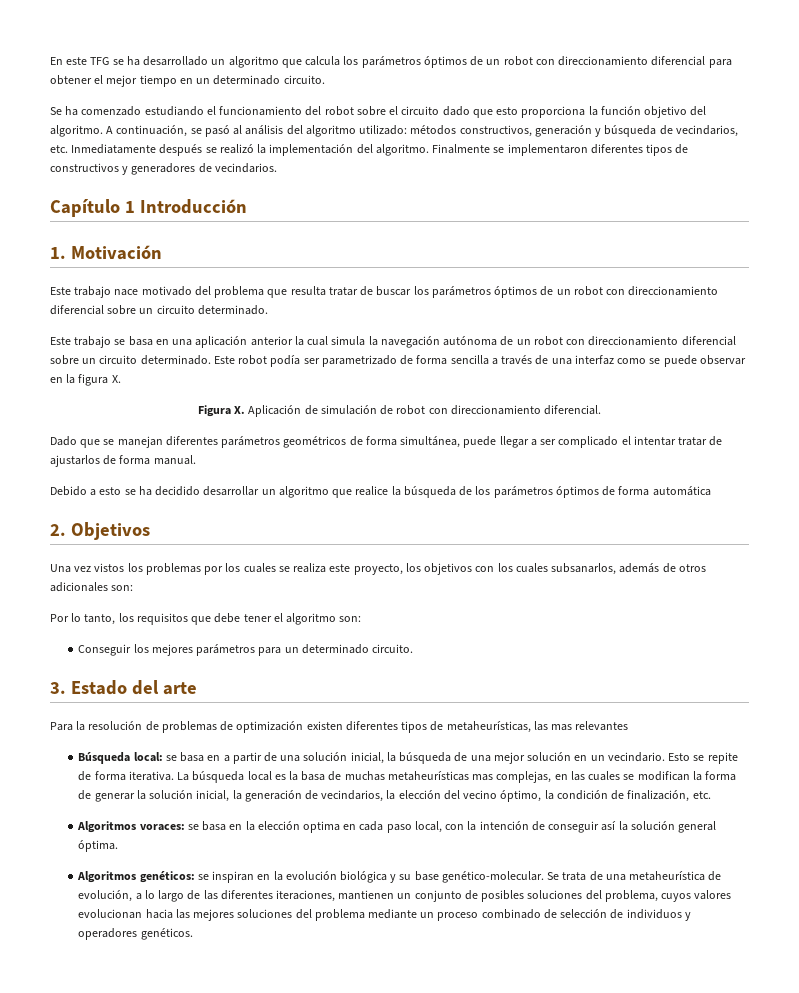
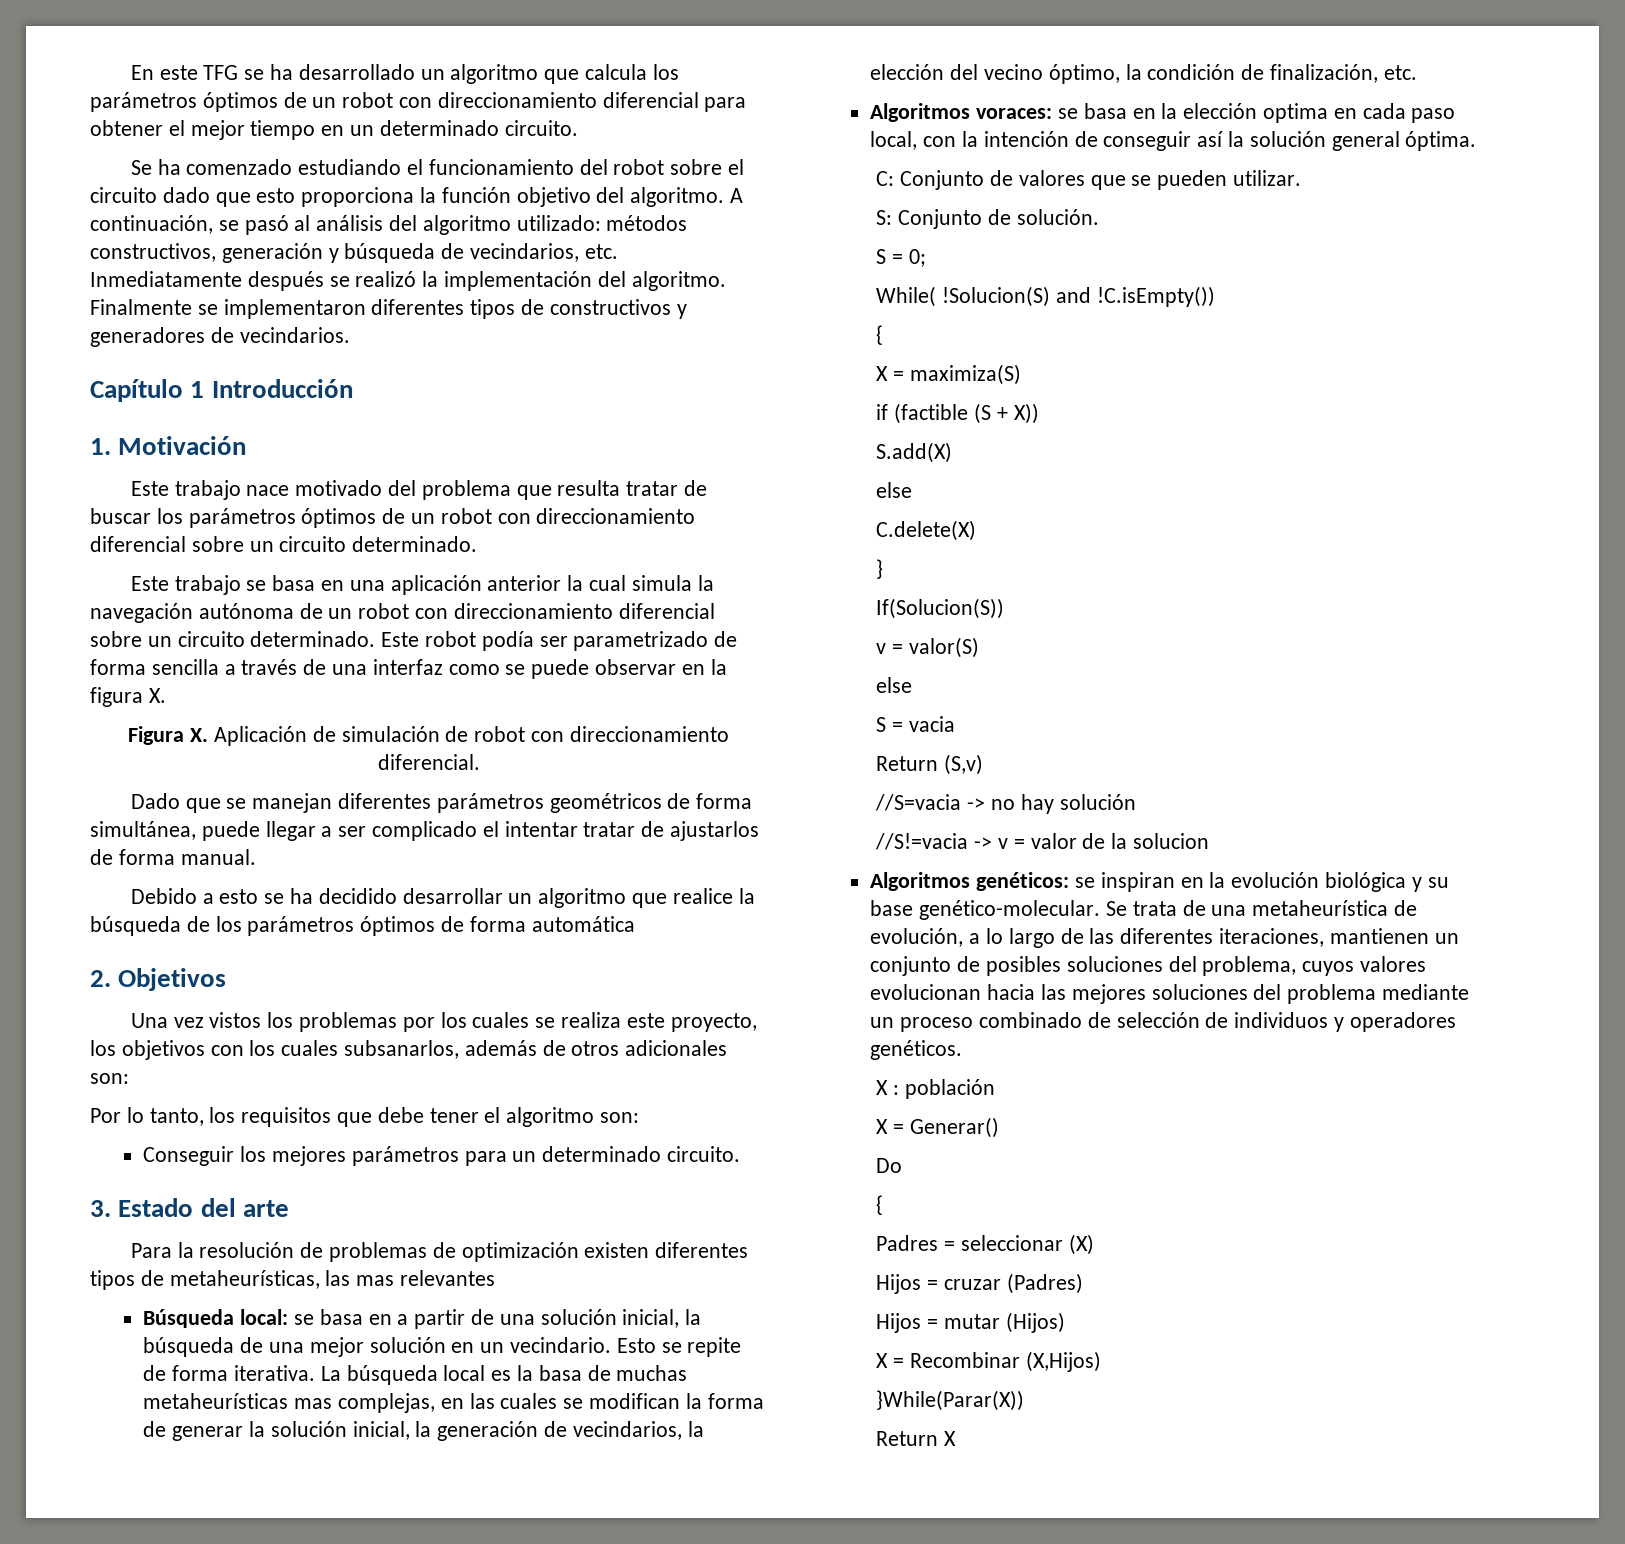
+ C: Conjunto de valores que se pueden utilizar.
+ S: Conjunto de solución.
+ S = 0;
+ While( !Solucion(S) and !C.isEmpty())
+ {
+ X = maximiza(S)
+ if (factible (S + X))
+ S.add(X)
+ else
+ C.delete(X)
+ }
+ If(Solucion(S))
+ v = valor(S)
+ else
+ S = vacia
+ Return (S,v)
+ //S=vacia -> no hay solución
+ //S!=vacia -> v = valor de la solucion
+ X : población
+ X = Generar()
+ Do
+ {
+ Padres = seleccionar (X)
+ Hijos = cruzar (Padres)
+ Hijos = mutar (Hijos)
+ X = Recombinar (X,Hijos)
+ }While(Parar(X))
+ Return X

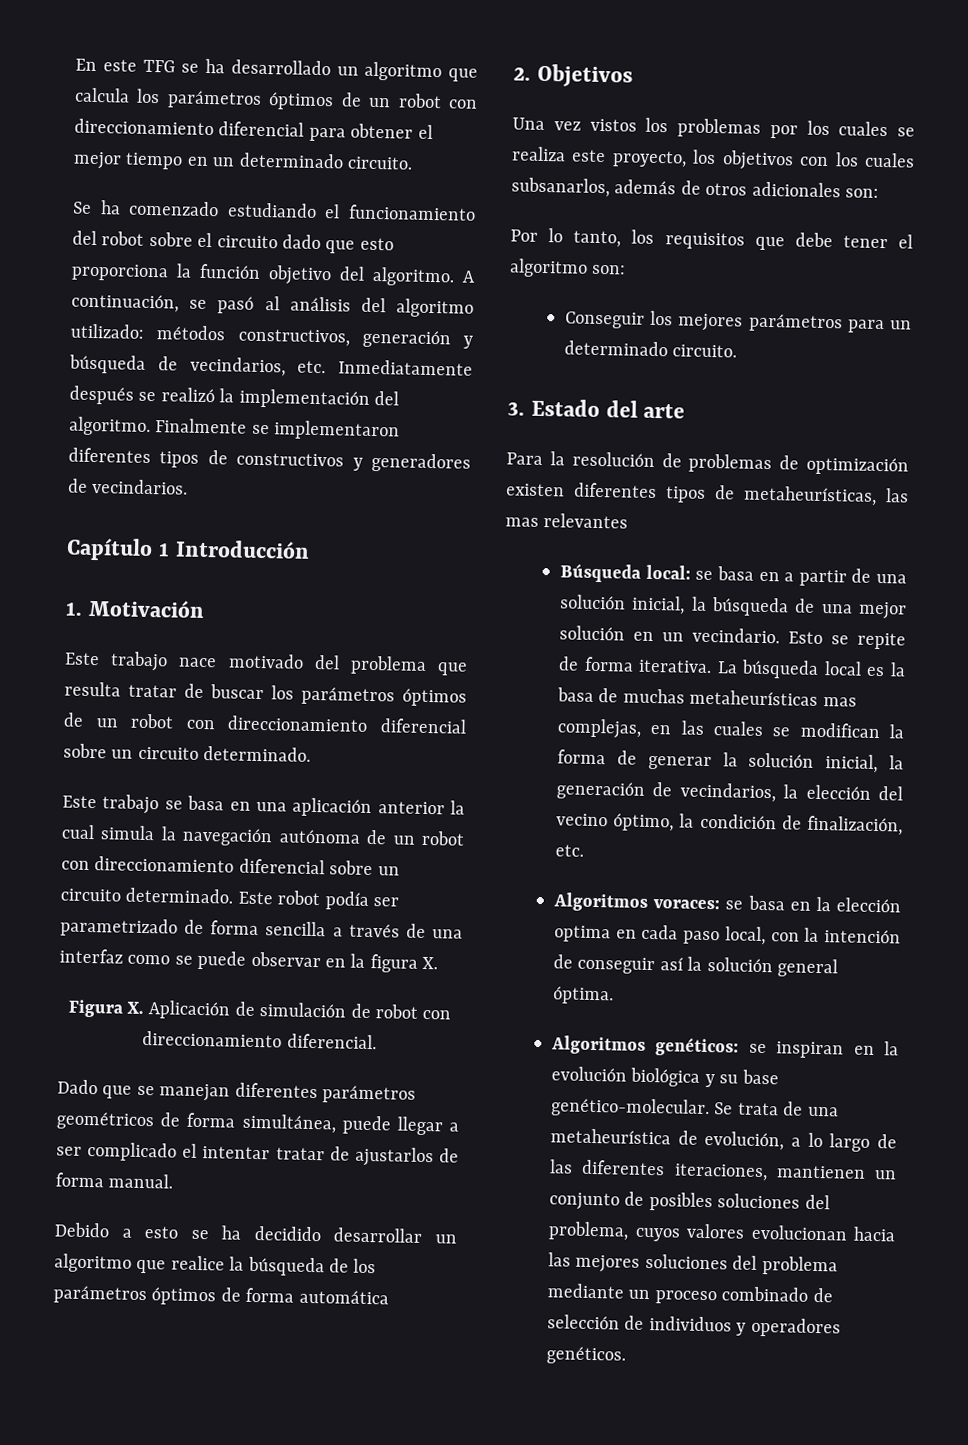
- C: Conjunto de valores que se pueden utilizar.
- S: Conjunto de solución.
- S = 0;
- While( !Solucion(S) and !C.isEmpty())
- {
- X = maximiza(S)
- if (factible (S + X))
- S.add(X)
- else
- C.delete(X)
- }
- If(Solucion(S))
- v = valor(S)
- else
- S = vacia
- Return (S,v)
- //S=vacia -> no hay solución
- //S!=vacia -> v = valor de la solucion
- X : población
- X = Generar()
- Do
- {
- Padres = seleccionar (X)
- Hijos = cruzar (Padres)
- Hijos = mutar (Hijos)
- X = Recombinar (X,Hijos)
- }While(Parar(X))
- Return X

